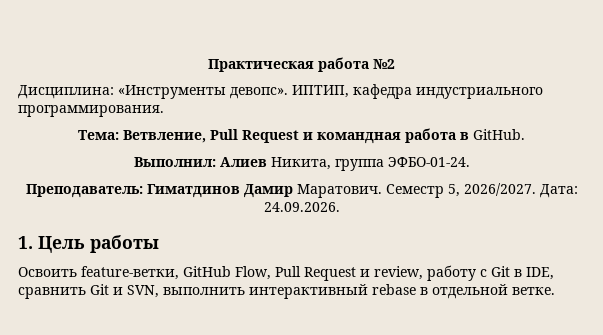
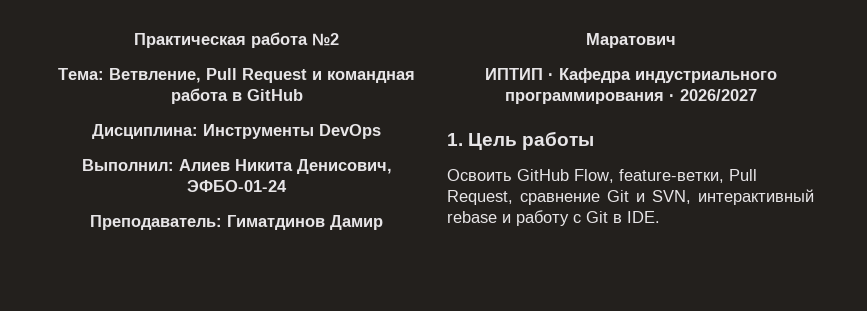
- Дисциплина: «Инструменты девопс». ИПТИП, кафедра индустриального программирования.
- Тема: Ветвление, Pull Request и командная работа в GitHub.
+ Тема: Ветвление, Pull Request и командная работа в GitHub
+ Дисциплина: Инструменты DevOps
- Выполнил: Алиев Никита, группа ЭФБО-01-24.
+ Выполнил: Алиев Никита Денисович, ЭФБО-01-24
- Преподаватель: Гиматдинов Дамир Маратович. Семестр 5, 2026/2027. Дата: 24.09.2026.
+ Преподаватель: Гиматдинов Дамир Маратович
+ ИПТИП · Кафедра индустриального программирования · 2026/2027
- Освоить feature-ветки, GitHub Flow, Pull Request и review, работу с Git в IDE, сравнить Git и SVN, выполнить интерактивный rebase в отдельной ветке.
+ Освоить GitHub Flow, feature-ветки, Pull Request, сравнение Git и SVN, интерактивный rebase и работу с Git в IDE.

